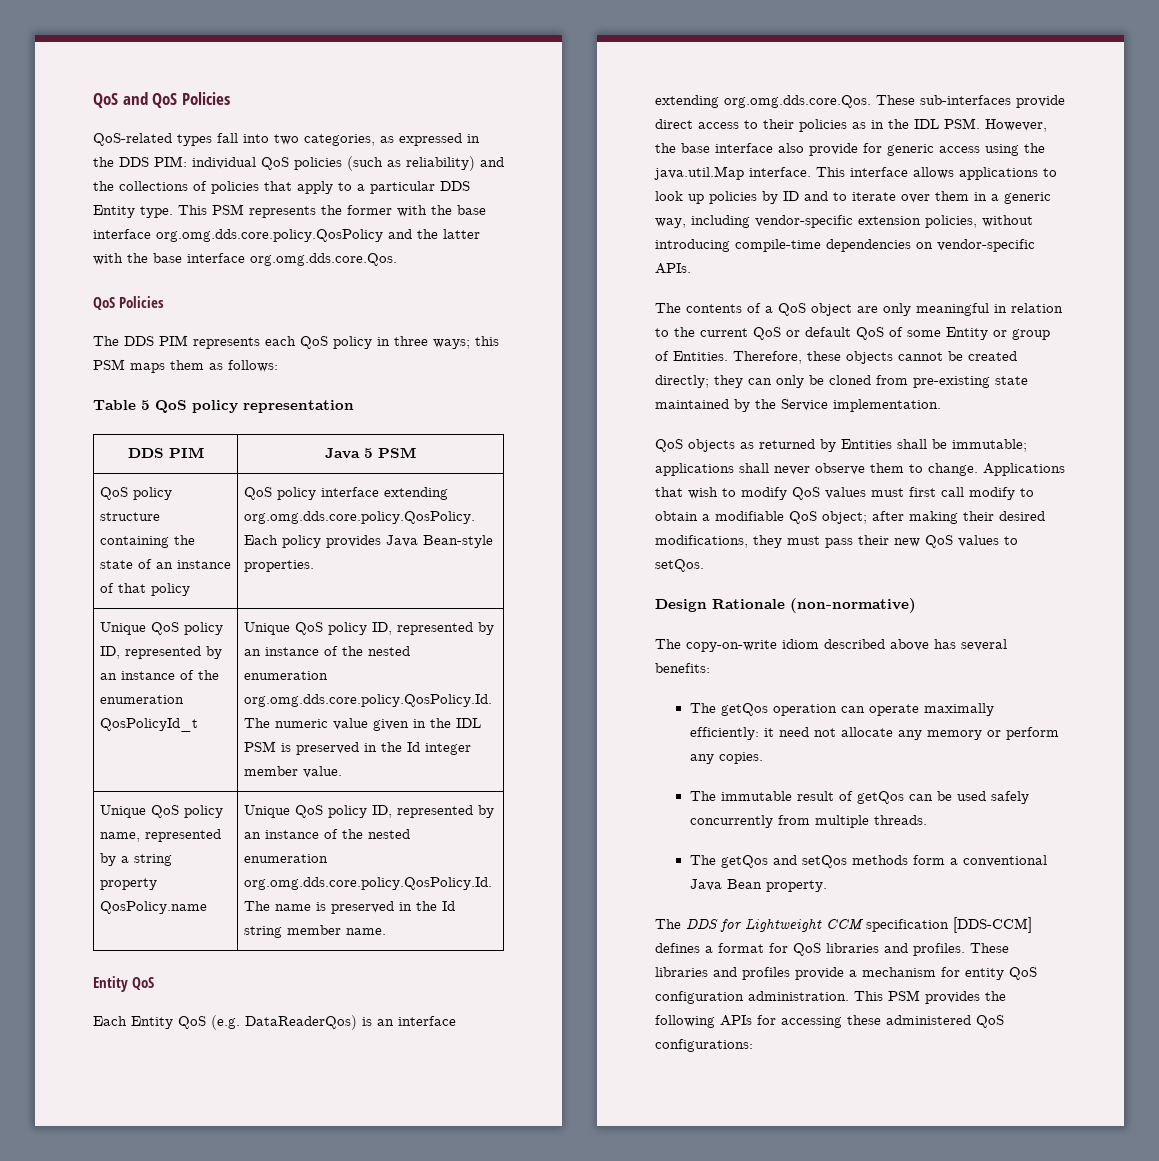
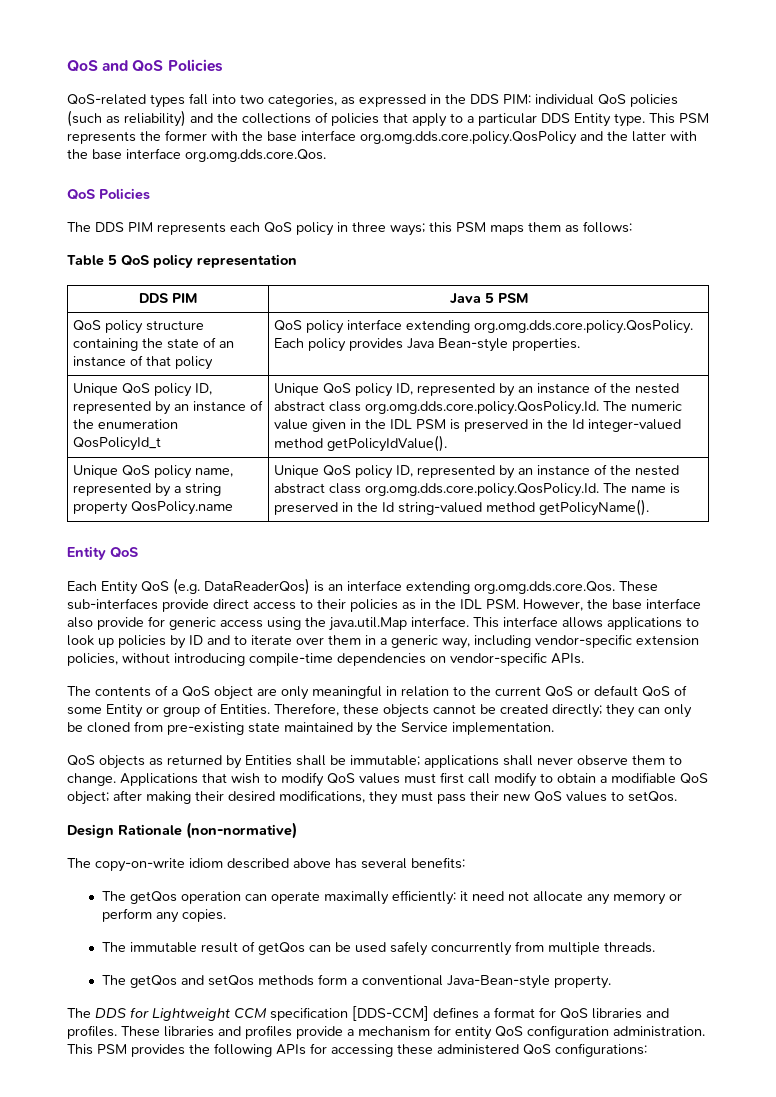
- Unique QoS policy ID, represented by an instance of the nested enumeration org.omg.dds.core.policy.QosPolicy.Id. The numeric value given in the IDL PSM is preserved in the Id integer member value.
+ Unique QoS policy ID, represented by an instance of the nested abstract class org.omg.dds.core.policy.QosPolicy.Id. The numeric value given in the IDL PSM is preserved in the Id integer-valued method getPolicyIdValue().
- Unique QoS policy name, represented by a string property QosPolicy.name | Unique QoS policy ID, represented by an instance of the nested enumeration org.omg.dds.core.policy.QosPolicy.Id. The name is preserved in the Id string member name.
+ Unique QoS policy name, represented by a string property QosPolicy.name | Unique QoS policy ID, represented by an instance of the nested abstract class org.omg.dds.core.policy.QosPolicy.Id. The name is preserved in the Id string-valued method getPolicyName().
- The getQos and setQos methods form a conventional Java Bean property.
+ The getQos and setQos methods form a conventional Java-Bean-style property.

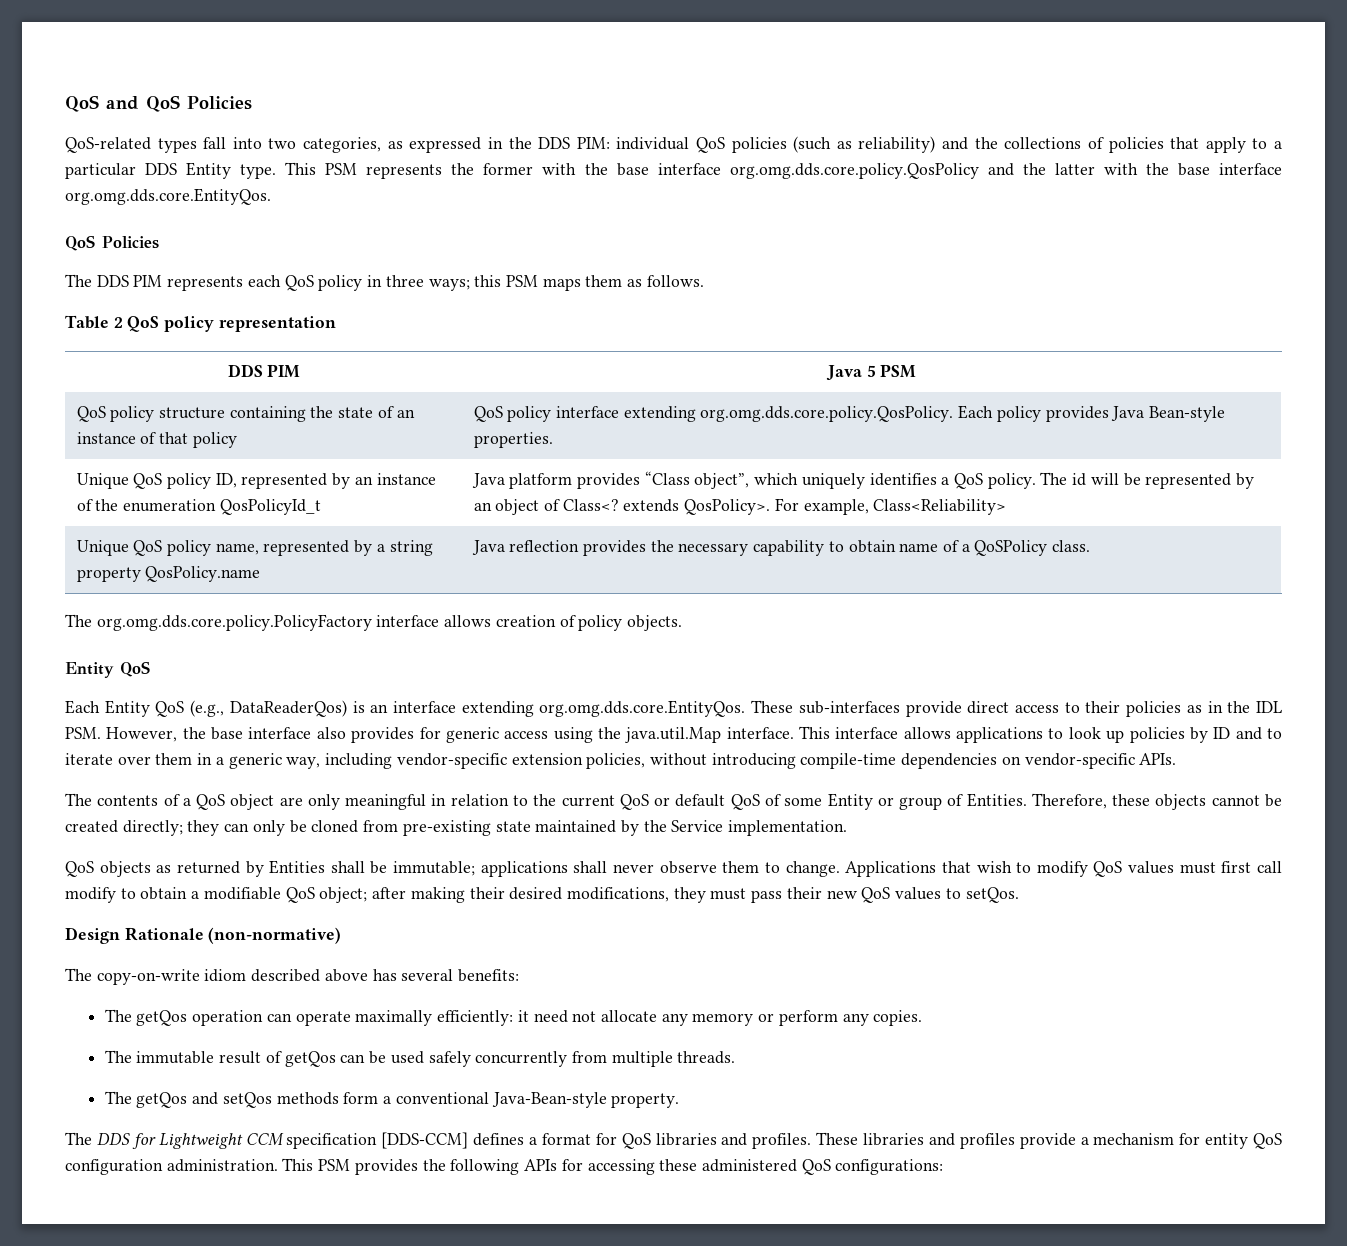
- This PSM represents the former with the base interface org.omg.dds.core.policy.QosPolicy and the latter with the base interface org.omg.dds.core.Qos.
+ This PSM represents the former with the base interface org.omg.dds.core.policy.QosPolicy and the latter with the base interface org.omg.dds.core.EntityQos.
- The DDS PIM represents each QoS policy in three ways; this PSM maps them as follows:
+ The DDS PIM represents each QoS policy in three ways; this PSM maps them as follows.
- Table 5 QoS policy representation
+ Table 2 QoS policy representation
- Unique QoS policy ID, represented by an instance of the nested abstract class org.omg.dds.core.policy.QosPolicy.Id. The numeric value given in the IDL PSM is preserved in the Id integer-valued method getPolicyIdValue().
+ Java platform provides “Class object”, which uniquely identifies a QoS policy. The id will be represented by an object of Class<? extends QosPolicy>. For example, Class<Reliability>
- Unique QoS policy name, represented by a string property QosPolicy.name | Unique QoS policy ID, represented by an instance of the nested abstract class org.omg.dds.core.policy.QosPolicy.Id. The name is preserved in the Id string-valued method getPolicyName().
+ Unique QoS policy name, represented by a string property QosPolicy.name | Java reflection provides the necessary capability to obtain name of a QoSPolicy class.
+ The org.omg.dds.core.policy.PolicyFactory interface allows creation of policy objects.
- Each Entity QoS (e.g. DataReaderQos) is an interface extending org.omg.dds.core.Qos. These sub-interfaces provide direct access to their policies as in the IDL PSM. However, the base interface also provide for generic access using the java.util.Map interface.
+ Each Entity QoS (e.g., DataReaderQos) is an interface extending org.omg.dds.core.EntityQos. These sub-interfaces provide direct access to their policies as in the IDL PSM. However, the base interface also provides for generic access using the java.util.Map interface.

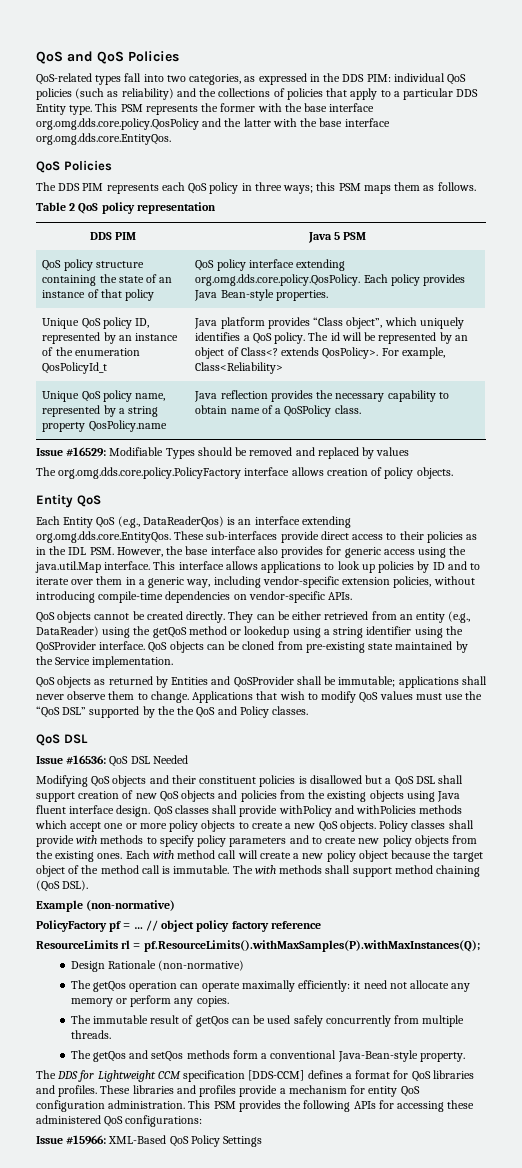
+ Issue #16529: Modifiable Types should be removed and replaced by values
- The contents of a QoS object are only meaningful in relation to the current QoS or default QoS of some Entity or group of Entities. Therefore, these objects cannot be created directly; they can only be cloned from pre-existing state maintained by the Service implementation.
+ QoS objects cannot be created directly. They can be either retrieved from an entity (e.g., DataReader) using the getQoS method or lookedup using a string identifier using the QoSProvider interface. QoS objects can be cloned from pre-existing state maintained by the Service implementation.
- QoS objects as returned by Entities shall be immutable; applications shall never observe them to change.
+ QoS objects as returned by Entities and QoSProvider shall be immutable; applications shall never observe them to change.
- Applications that wish to modify QoS values must first call modify to obtain a modifiable QoS object; after making their desired modifications, they must pass their new QoS values to setQos.
+ Applications that wish to modify QoS values must use the “QoS DSL” supported by the the QoS and Policy classes.
+ QoS DSL
+ Issue #16536: QoS DSL Needed
+ Modifying QoS objects and their constituent policies is disallowed but a QoS DSL shall support creation of new QoS objects and policies from the existing objects using Java fluent interface design. QoS classes shall provide withPolicy and withPolicies methods which accept one or more policy objects to create a new QoS objects. Policy classes shall provide with methods to specify policy parameters and to create new policy objects from the existing ones. Each with method call will create a new policy object because the target object of the method call is immutable. The with methods shall support method chaining (QoS DSL).
+ Example (non-normative)
+ PolicyFactory pf = … // object policy factory reference
+ ResourceLimits rl = pf.ResourceLimits().withMaxSamples(P).withMaxInstances(Q);
  Design Rationale (non-normative)
- The copy-on-write idiom described above has several benefits:
+ Issue #15966: XML-Based QoS Policy Settings

